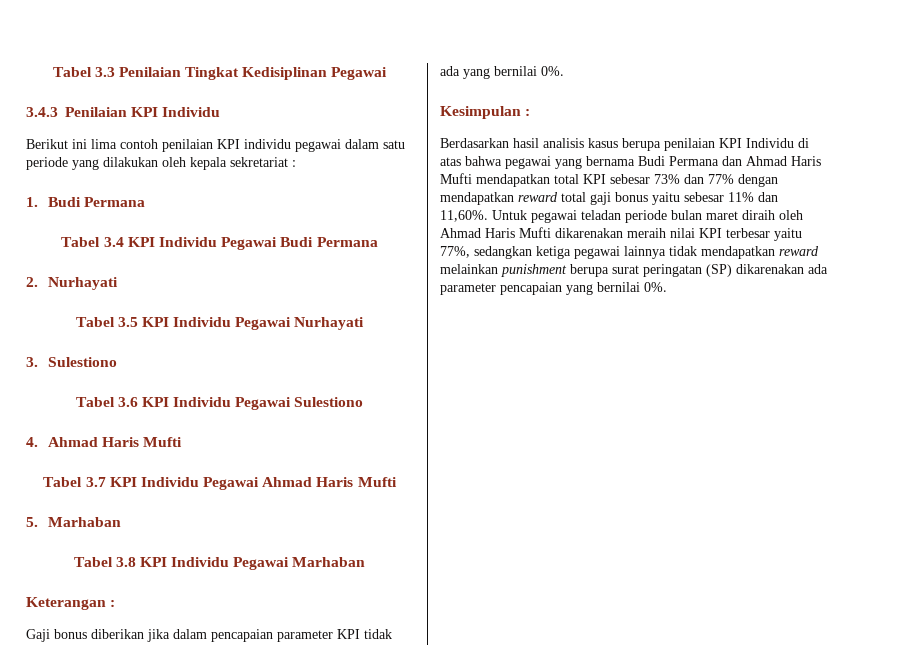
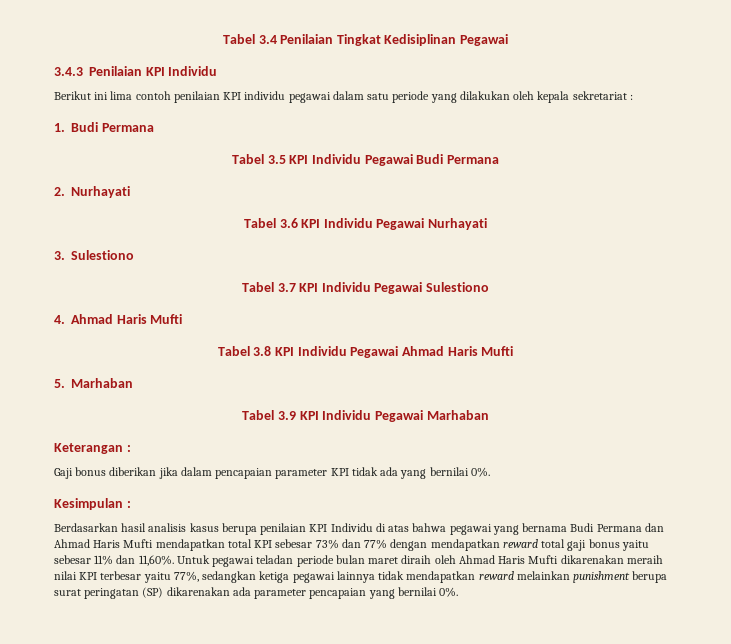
- Tabel 3.3 Penilaian Tingkat Kedisiplinan Pegawai
+ Tabel 3.4 Penilaian Tingkat Kedisiplinan Pegawai
- Tabel 3.4 KPI Individu Pegawai Budi Permana
+ Tabel 3.5 KPI Individu Pegawai Budi Permana
- Tabel 3.5 KPI Individu Pegawai Nurhayati
+ Tabel 3.6 KPI Individu Pegawai Nurhayati
- Tabel 3.6 KPI Individu Pegawai Sulestiono
+ Tabel 3.7 KPI Individu Pegawai Sulestiono
- Tabel 3.7 KPI Individu Pegawai Ahmad Haris Mufti
+ Tabel 3.8 KPI Individu Pegawai Ahmad Haris Mufti
- Tabel 3.8 KPI Individu Pegawai Marhaban
+ Tabel 3.9 KPI Individu Pegawai Marhaban

